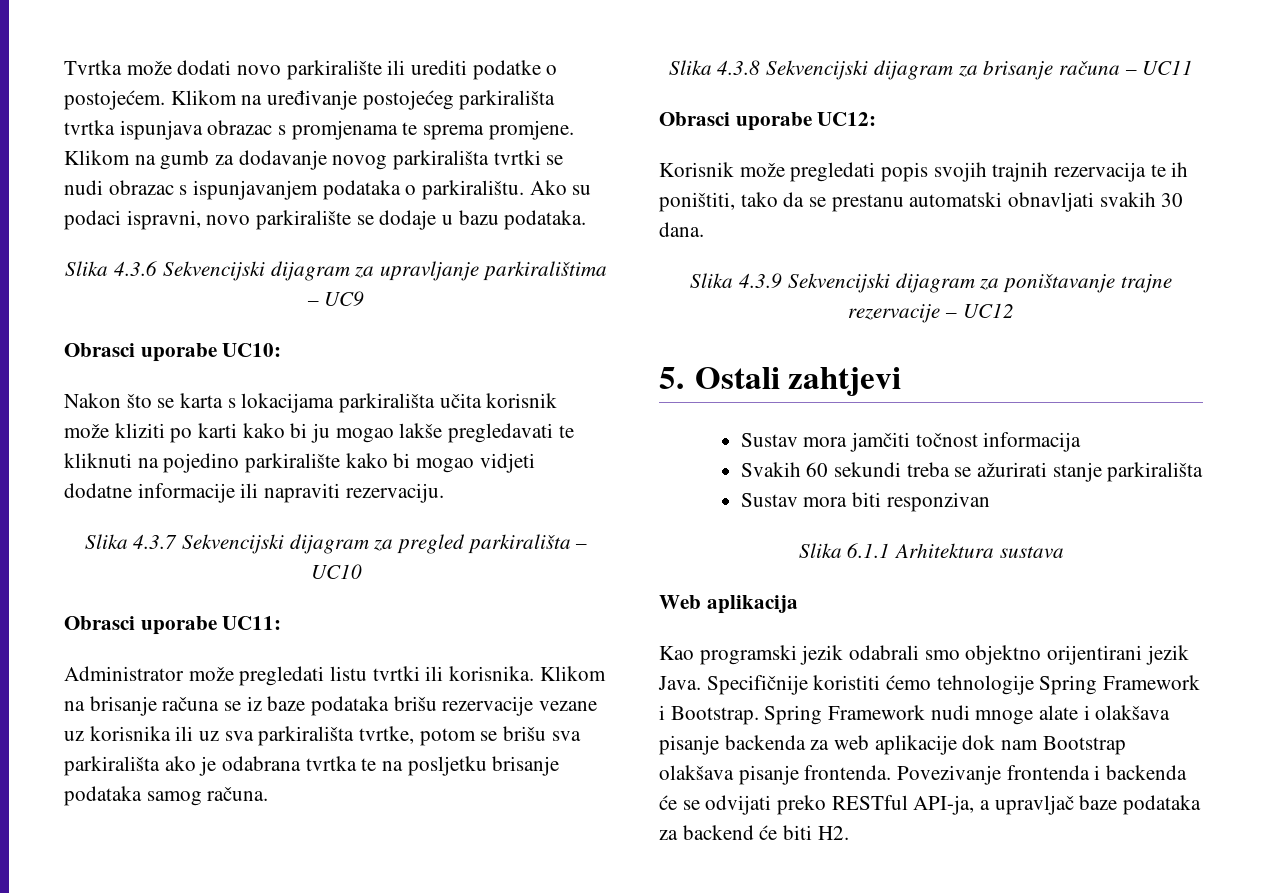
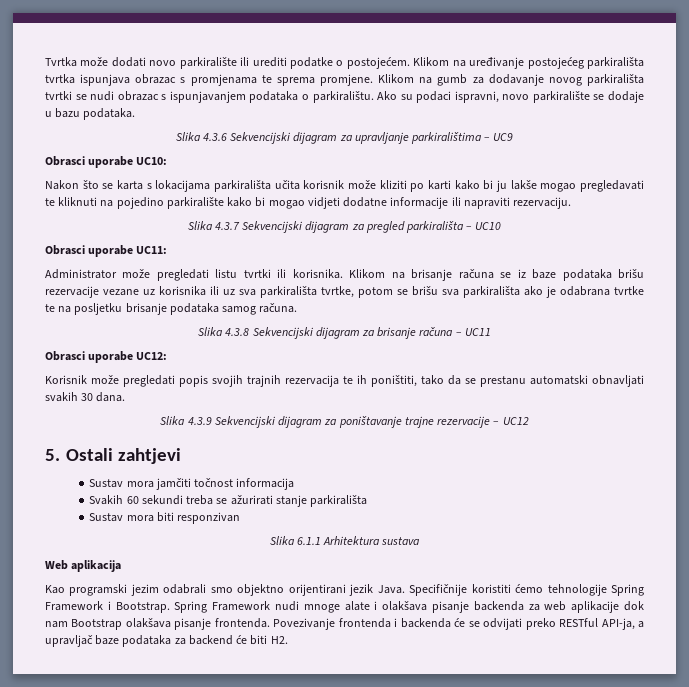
- Nakon što se karta s lokacijama parkirališta učita korisnik može kliziti po karti kako bi ju mogao lakše pregledavati te kliknuti na pojedino parkiralište kako bi mogao vidjeti dodatne informacije ili napraviti rezervaciju.
+ Nakon što se karta s lokacijama parkirališta učita korisnik može kliziti po karti kako bi ju lakše mogao pregledavati te kliknuti na pojedino parkiralište kako bi mogao vidjeti dodatne informacije ili napraviti rezervaciju.
- Klikom na brisanje računa se iz baze podataka brišu rezervacije vezane uz korisnika ili uz sva parkirališta tvrtke, potom se brišu sva parkirališta ako je odabrana tvrtka te na posljetku brisanje podataka samog računa.
+ Klikom na brisanje računa se iz baze podataka brišu rezervacije vezane uz korisnika ili uz sva parkirališta tvrtke, potom se brišu sva parkirališta ako je odabrana tvrtke te na posljetku brisanje podataka samog računa.
- Kao programski jezik odabrali smo objektno orijentirani jezik Java.
+ Kao programski jezim odabrali smo objektno orijentirani jezik Java.

